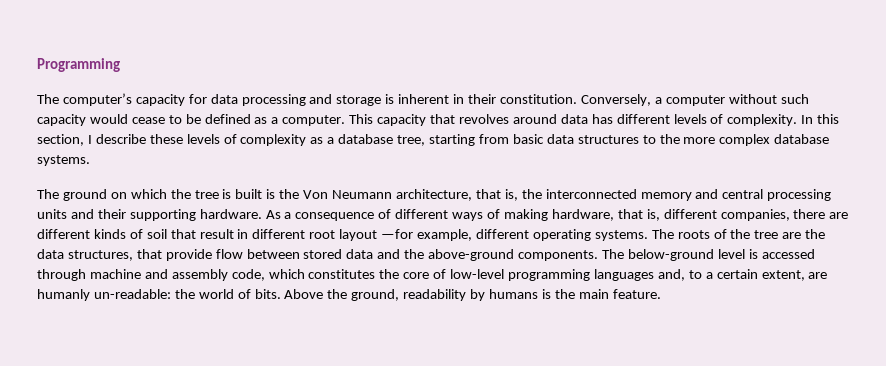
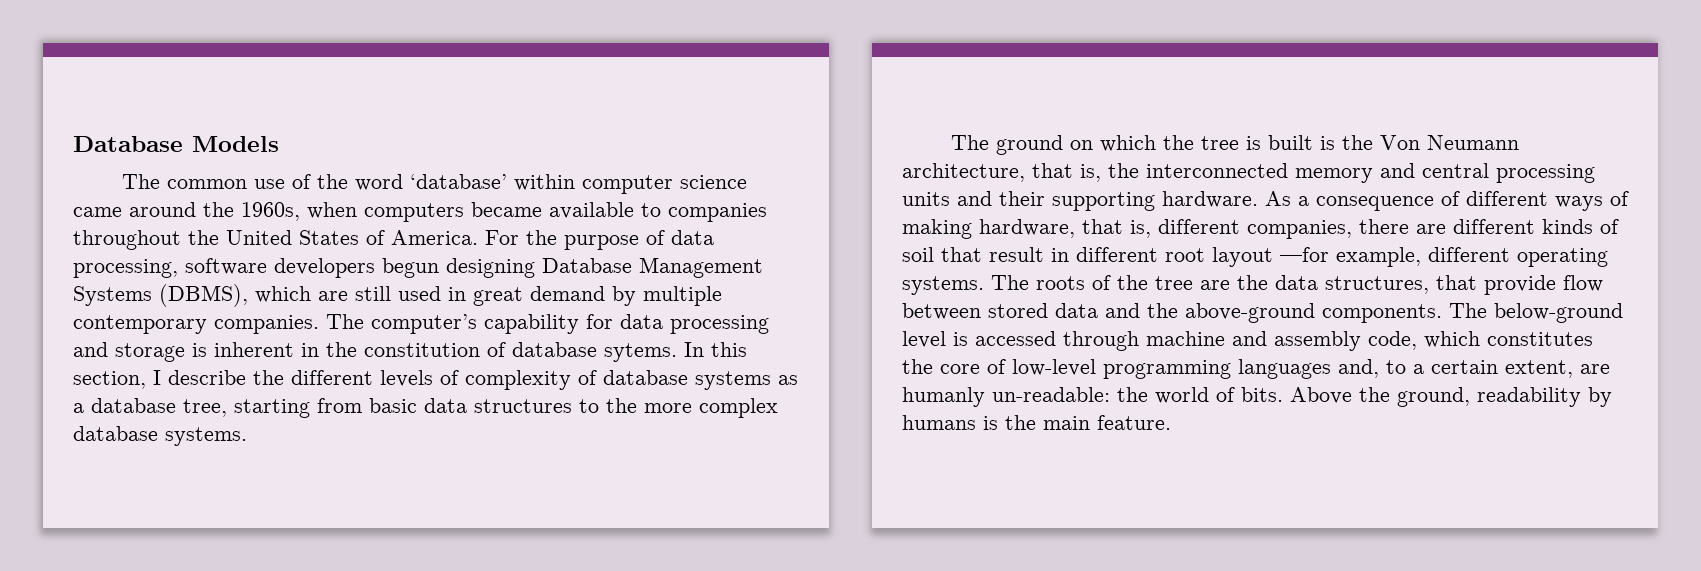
- Programming
- The computer’s capacity for data processing and storage is inherent in their constitution. Conversely, a computer without such capacity would cease to be defined as a computer. This capacity that revolves around data has different levels of complexity.
+ Database Models
+ The common use of the word ‘database’ within computer science came around the 1960s, when computers became available to companies throughout the United States of America. For the purpose of data processing, software developers begun designing Database Management Systems (DBMS), which are still used in great demand by multiple contemporary companies. The computer’s capability for data processing and storage is inherent in the constitution of database sytems.
- In this section, I describe these levels of complexity as a database tree, starting from basic data structures to the more complex database systems.
+ In this section, I describe the different levels of complexity of database systems as a database tree, starting from basic data structures to the more complex database systems.

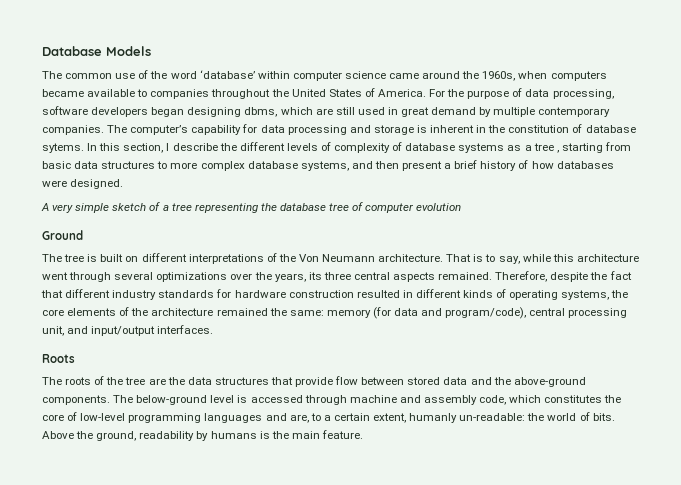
- For the purpose of data processing, software developers begun designing Database Management Systems (DBMS), which are still used in great demand by multiple contemporary companies.
+ For the purpose of data processing, software developers began designing dbms, which are still used in great demand by multiple contemporary companies.
- In this section, I describe the different levels of complexity of database systems as a database tree, starting from basic data structures to the more complex database systems.
- The ground on which the tree is built is the Von Neumann architecture, that is, the interconnected memory and central processing units and their supporting hardware. As a consequence of different ways of making hardware, that is, different companies, there are different kinds of soil that result in different root layout —for example, different operating systems. The roots of the tree are the data structures, that provide flow between stored data and the above-ground components.
+ In this section, I describe the different levels of complexity of database systems as a tree , starting from basic data structures to more complex database systems, and then present a brief history of how databases were designed.
+ A very simple sketch of a tree representing the database tree of computer evolution
+ Ground
+ The tree is built on different interpretations of the Von Neumann architecture. That is to say, while this architecture went through several optimizations over the years, its three central aspects remained. Therefore, despite the fact that different industry standards for hardware construction resulted in different kinds of operating systems, the core elements of the architecture remained the same: memory (for data and program/code), central processing unit, and input/output interfaces.
+ Roots
+ The roots of the tree are the data structures that provide flow between stored data and the above-ground components.
- The below-ground level is accessed through machine and assembly code, which constitutes the core of low-level programming languages and, to a certain extent, are humanly un-readable: the world of bits.
+ The below-ground level is accessed through machine and assembly code, which constitutes the core of low-level programming languages and are, to a certain extent, humanly un-readable: the world of bits.

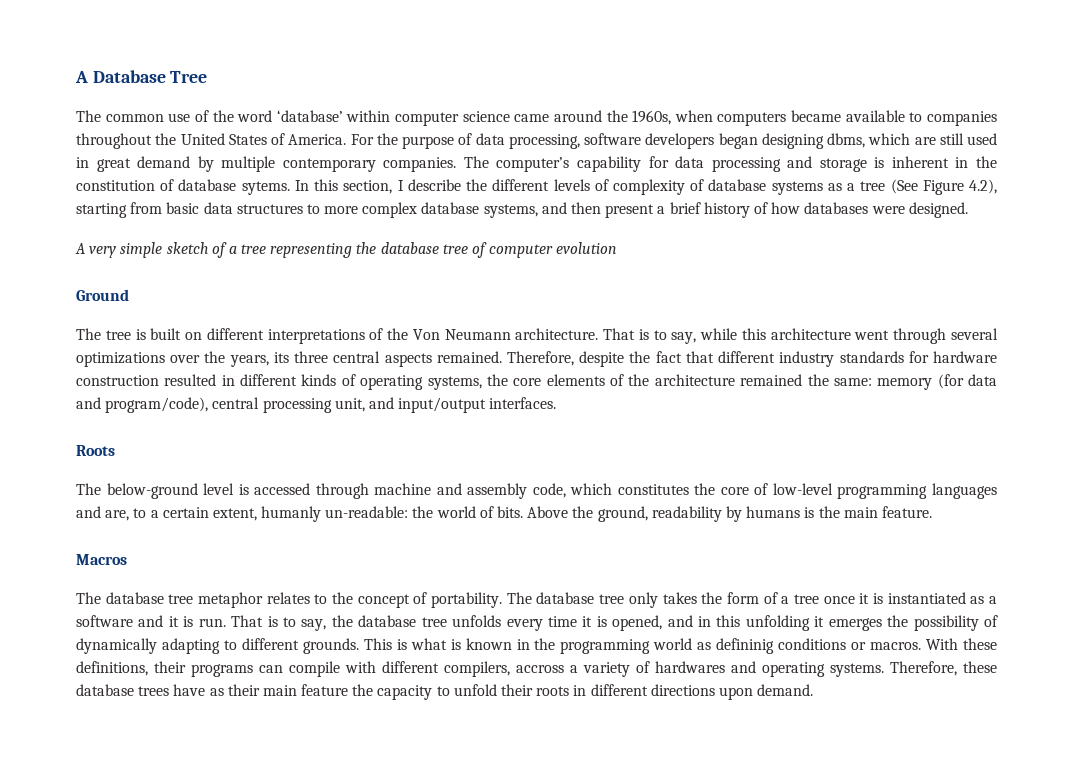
- Database Models
+ A Database Tree
- In this section, I describe the different levels of complexity of database systems as a tree , starting from basic data structures to more complex database systems, and then present a brief history of how databases were designed.
+ In this section, I describe the different levels of complexity of database systems as a tree (See Figure 4.2), starting from basic data structures to more complex database systems, and then present a brief history of how databases were designed.
- The roots of the tree are the data structures that provide flow between stored data and the above-ground components. The below-ground level is accessed through machine and assembly code, which constitutes the core of low-level programming languages and are, to a certain extent, humanly un-readable: the world of bits.
+ The below-ground level is accessed through machine and assembly code, which constitutes the core of low-level programming languages and are, to a certain extent, humanly un-readable: the world of bits.
+ Macros
+ The database tree metaphor relates to the concept of portability. The database tree only takes the form of a tree once it is instantiated as a software and it is run. That is to say, the database tree unfolds every time it is opened, and in this unfolding it emerges the possibility of dynamically adapting to different grounds. This is what is known in the programming world as defininig conditions or macros. With these definitions, their programs can compile with different compilers, accross a variety of hardwares and operating systems. Therefore, these database trees have as their main feature the capacity to unfold their roots in different directions upon demand.

